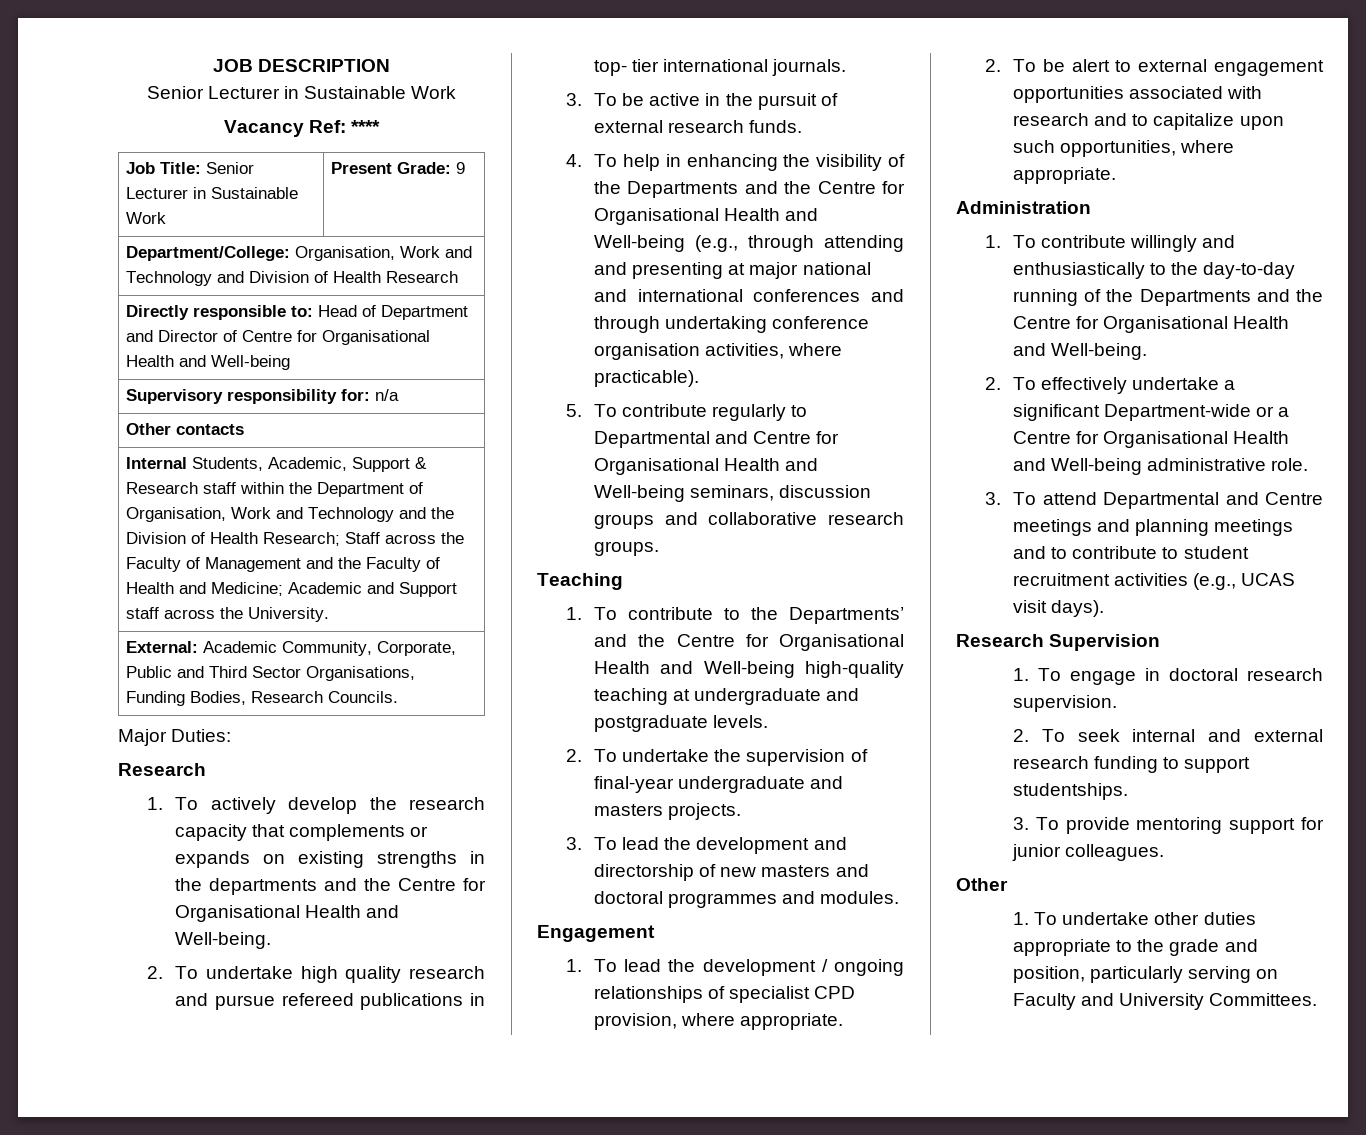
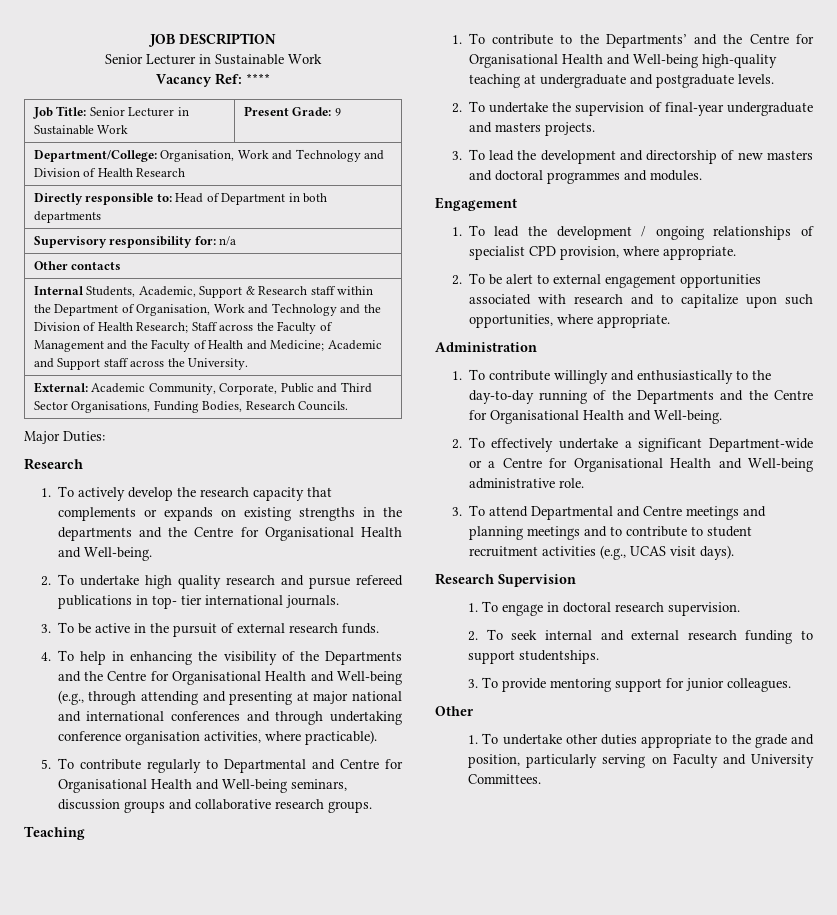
- Directly responsible to: Head of Department and Director of Centre for Organisational Health and Well-being
+ Directly responsible to: Head of Department in both departments

